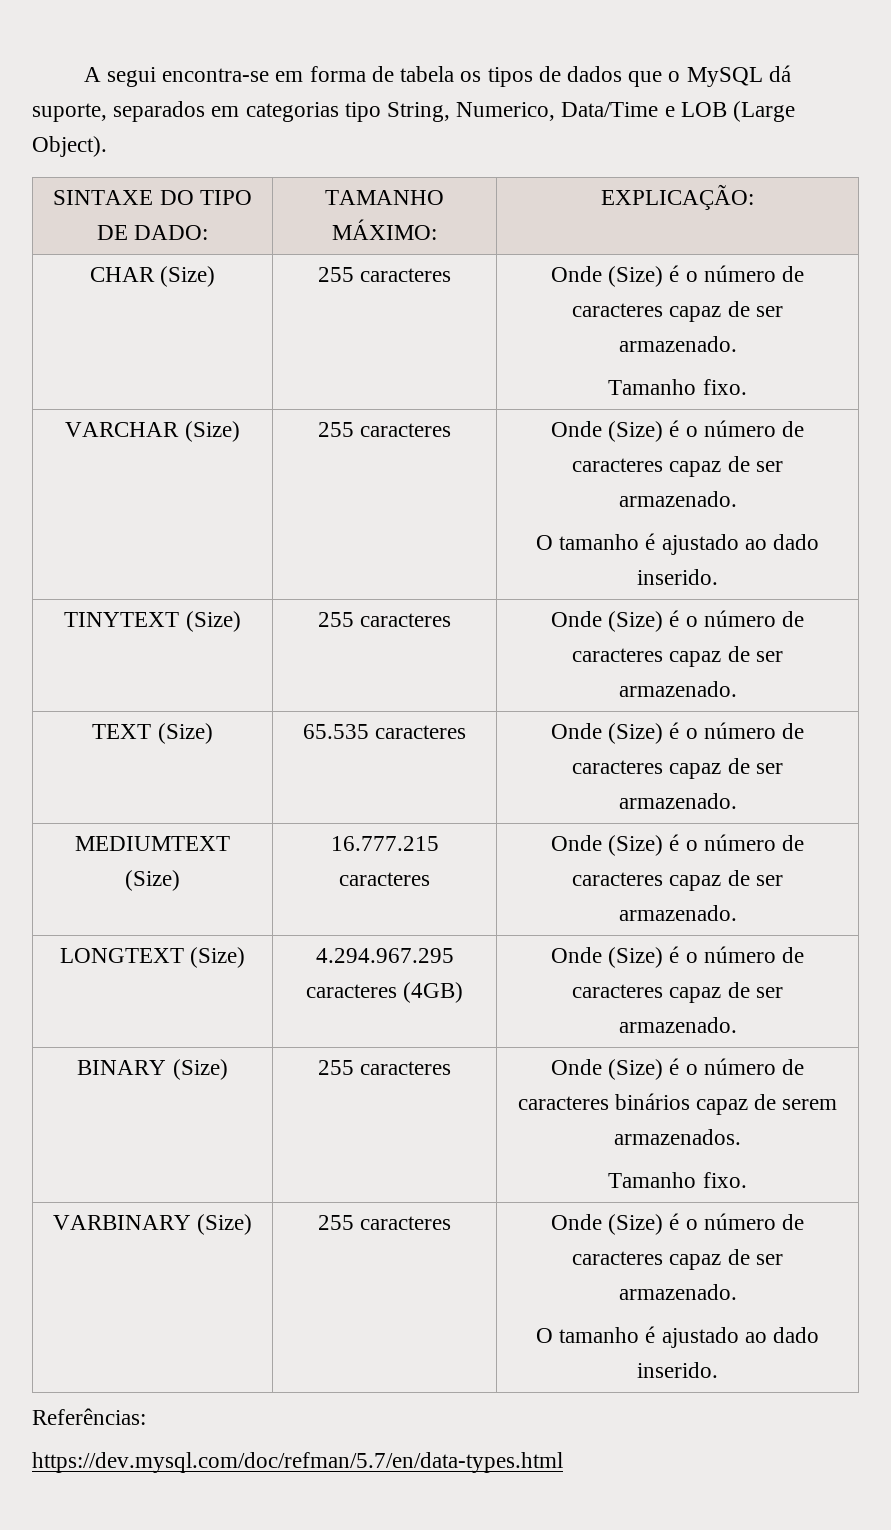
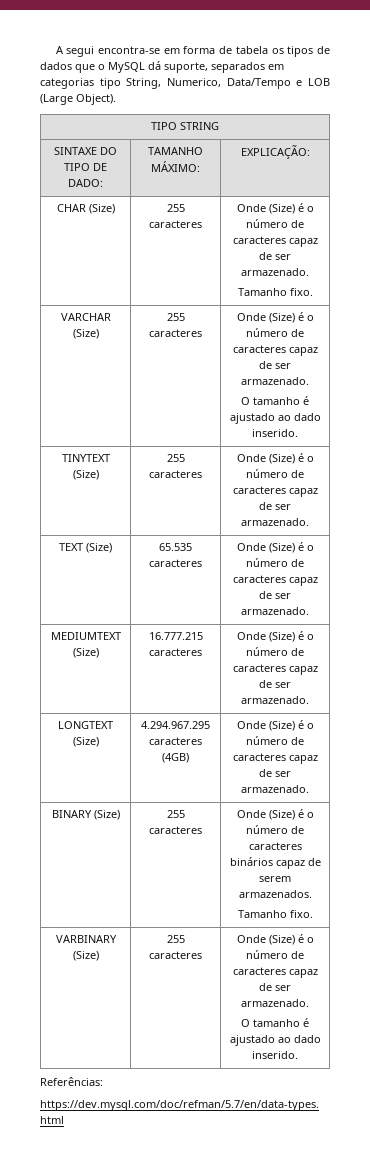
- A segui encontra-se em forma de tabela os tipos de dados que o MySQL dá suporte, separados em categorias tipo String, Numerico, Data/Time e LOB (Large Object).
+ A segui encontra-se em forma de tabela os tipos de dados que o MySQL dá suporte, separados em categorias tipo String, Numerico, Data/Tempo e LOB (Large Object).
+ TIPO STRING

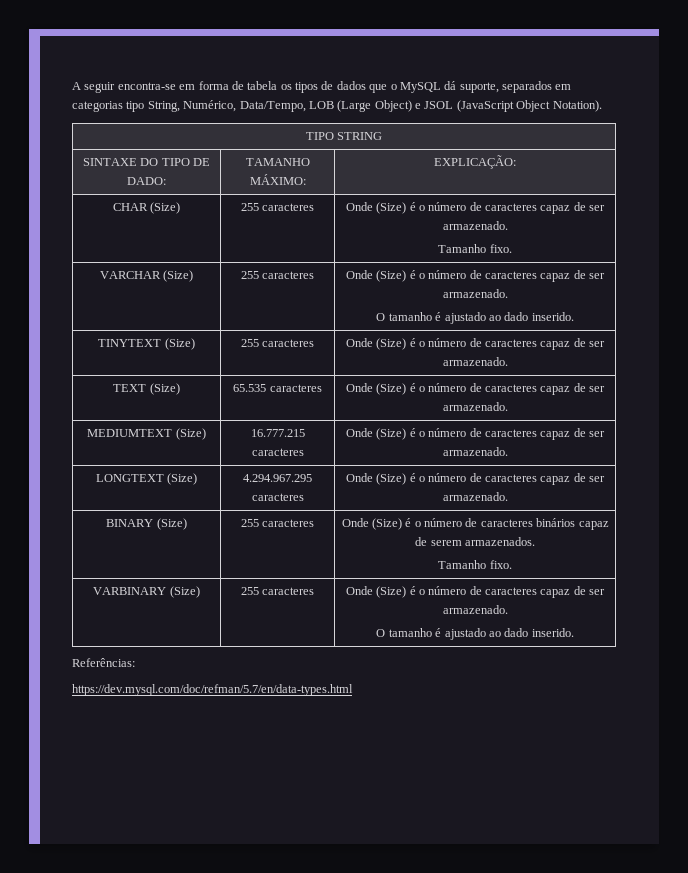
- A segui encontra-se em forma de tabela os tipos de dados que o MySQL dá suporte, separados em categorias tipo String, Numerico, Data/Tempo e LOB (Large Object).
+ A seguir encontra-se em forma de tabela os tipos de dados que o MySQL dá suporte, separados em categorias tipo String, Numérico, Data/Tempo, LOB (Large Object) e JSOL (JavaScript Object Notation).
- LONGTEXT (Size) | 4.294.967.295 caracteres (4GB) | Onde (Size) é o número de caracteres capaz de ser armazenado.
+ LONGTEXT (Size) | 4.294.967.295 caracteres | Onde (Size) é o número de caracteres capaz de ser armazenado.

